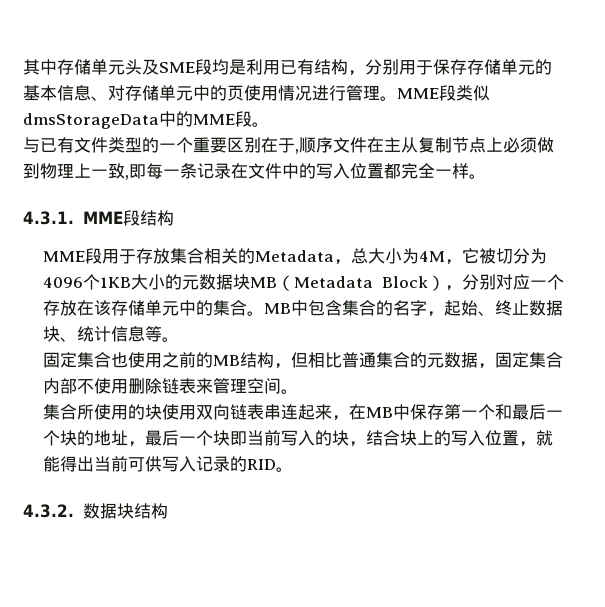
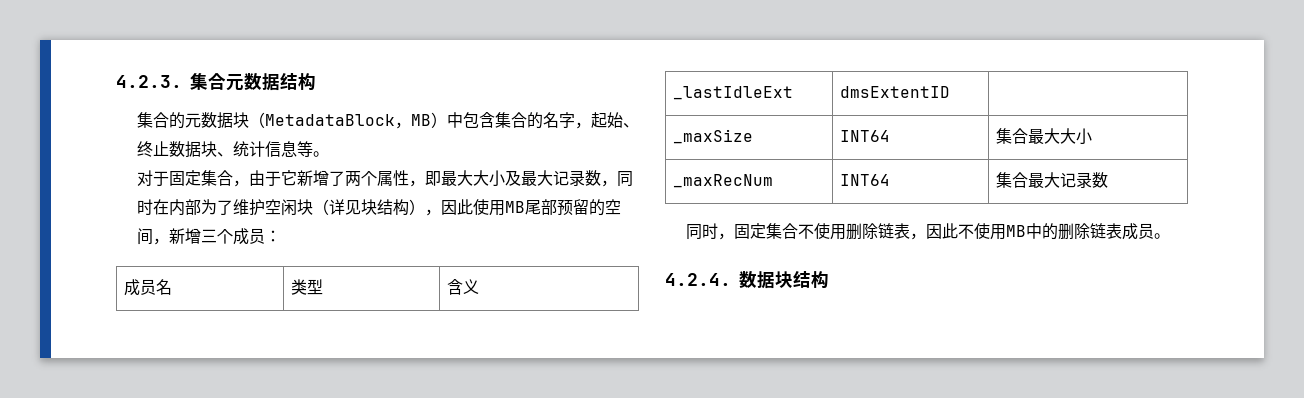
- 其中存储单元头及SME段均是利用已有结构，分别用于保存存储单元的基本信息、对存储单元中的页使用情况进行管理。MME段类似dmsStorageData中的MME段。
- 与已有文件类型的一个重要区别在于,顺序文件在主从复制节点上必须做到物理上一致,即每一条记录在文件中的写入位置都完全一样。
- 4.3.1. MME段结构
- MME段用于存放集合相关的Metadata，总大小为4M，它被切分为4096个1KB大小的元数据块MB（Metadata Block），分别对应一个存放在该存储单元中的集合。MB中包含集合的名字，起始、终止数据块、统计信息等。
+ 4.2.3.集合元数据结构
+ 集合的元数据块（MetadataBlock，MB）中包含集合的名字，起始、终止数据块、统计信息等。
- 固定集合也使用之前的MB结构，但相比普通集合的元数据，固定集合内部不使用删除链表来管理空间。
- 集合所使用的块使用双向链表串连起来，在MB中保存第一个和最后一个块的地址，最后一个块即当前写入的块，结合块上的写入位置，就能得出当前可供写入记录的RID。
- 4.3.2.数据块结构
+ 对于固定集合，由于它新增了两个属性，即最大大小及最大记录数，同时在内部为了维护空闲块（详见块结构），因此使用MB尾部预留的空间，新增三个成员：
+ 成员名 | 类型 | 含义
+ _lastIdleExt | dmsExtentID |
+ _maxSize | INT64 | 集合最大大小
+ _maxRecNum | INT64 | 集合最大记录数
+ 同时，固定集合不使用删除链表，因此不使用MB中的删除链表成员。
+ 4.2.4.数据块结构

